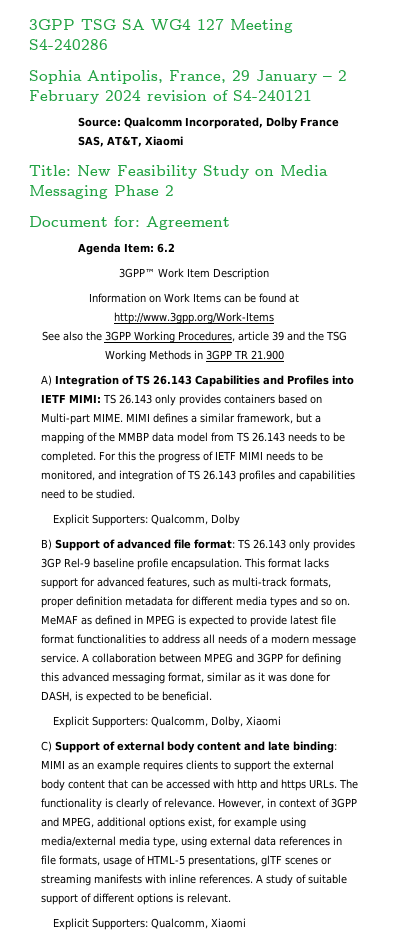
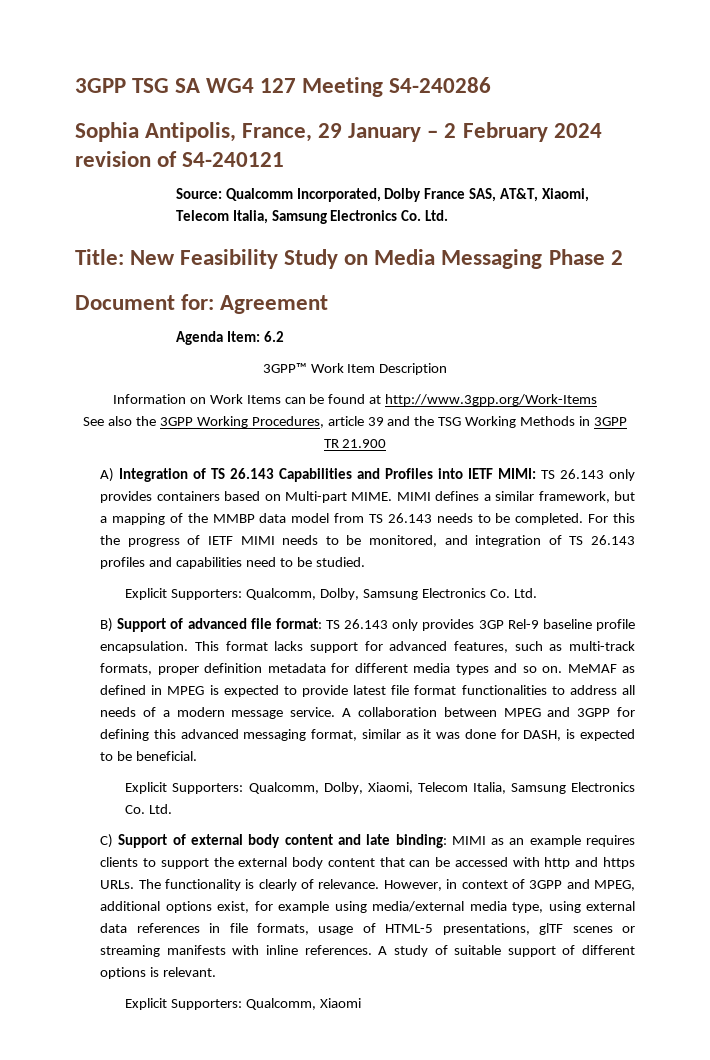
- Source: Qualcomm Incorporated, Dolby France SAS, AT&T, Xiaomi
+ Source: Qualcomm Incorporated, Dolby France SAS, AT&T, Xiaomi, Telecom Italia, Samsung Electronics Co. Ltd.
- Explicit Supporters: Qualcomm, Dolby
+ Explicit Supporters: Qualcomm, Dolby, Samsung Electronics Co. Ltd.
- Explicit Supporters: Qualcomm, Dolby, Xiaomi
+ Explicit Supporters: Qualcomm, Dolby, Xiaomi, Telecom Italia, Samsung Electronics Co. Ltd.

